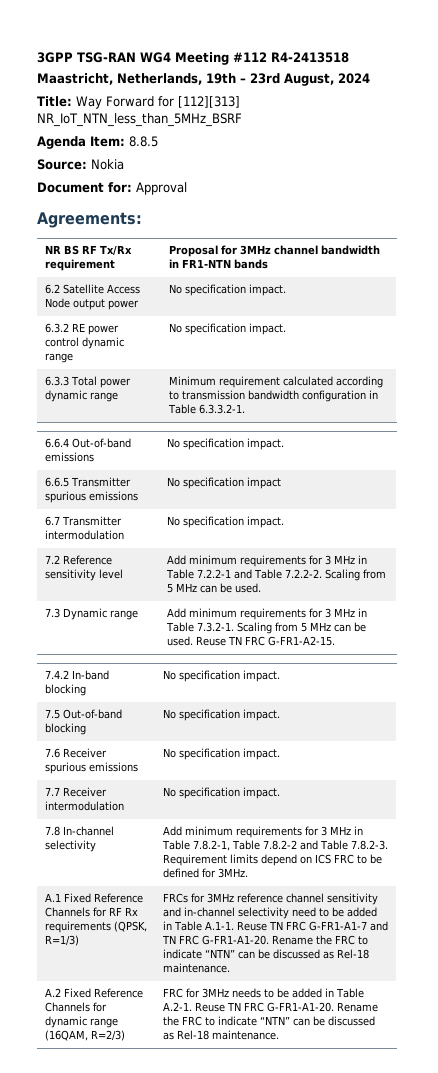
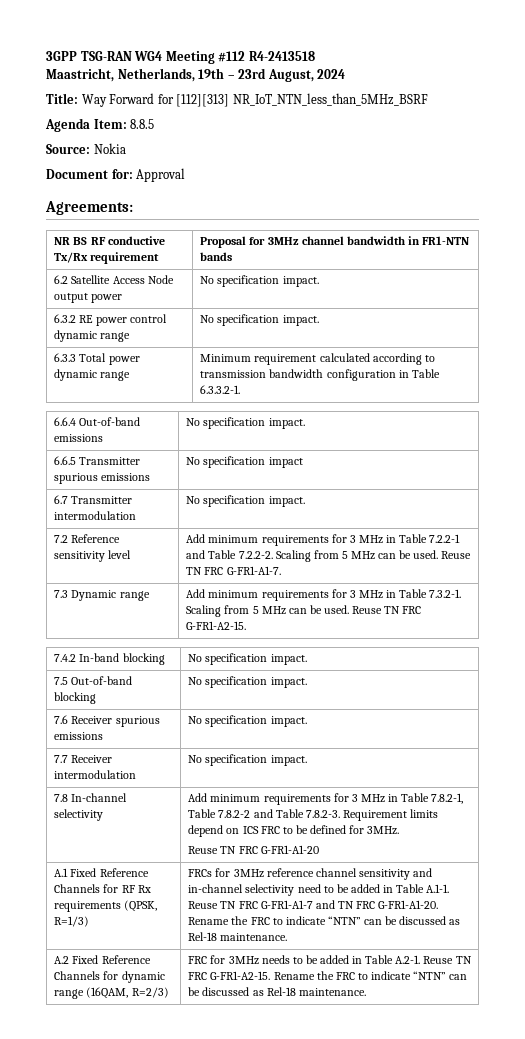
- NR BS RF Tx/Rx requirement | Proposal for 3MHz channel bandwidth in FR1-NTN bands
+ NR BS RF conductive Tx/Rx requirement | Proposal for 3MHz channel bandwidth in FR1-NTN bands
- 7.2 Reference sensitivity level | Add minimum requirements for 3 MHz in Table 7.2.2-1 and Table 7.2.2-2. Scaling from 5 MHz can be used.
+ 7.2 Reference sensitivity level | Add minimum requirements for 3 MHz in Table 7.2.2-1 and Table 7.2.2-2. Scaling from 5 MHz can be used. Reuse TN FRC G-FR1-A1-7.
  7.8 In-channel selectivity | Add minimum requirements for 3 MHz in Table 7.8.2-1, Table 7.8.2-2 and Table 7.8.2-3. Requirement limits depend on ICS FRC to be defined for 3MHz.
+ Reuse TN FRC G-FR1-A1-20
- A.2 Fixed Reference Channels for dynamic range (16QAM, R=2/3) | FRC for 3MHz needs to be added in Table A.2-1. Reuse TN FRC G-FR1-A1-20. Rename the FRC to indicate “NTN” can be discussed as Rel-18 maintenance.
+ A.2 Fixed Reference Channels for dynamic range (16QAM, R=2/3) | FRC for 3MHz needs to be added in Table A.2-1. Reuse TN FRC G-FR1-A2-15. Rename the FRC to indicate “NTN” can be discussed as Rel-18 maintenance.

